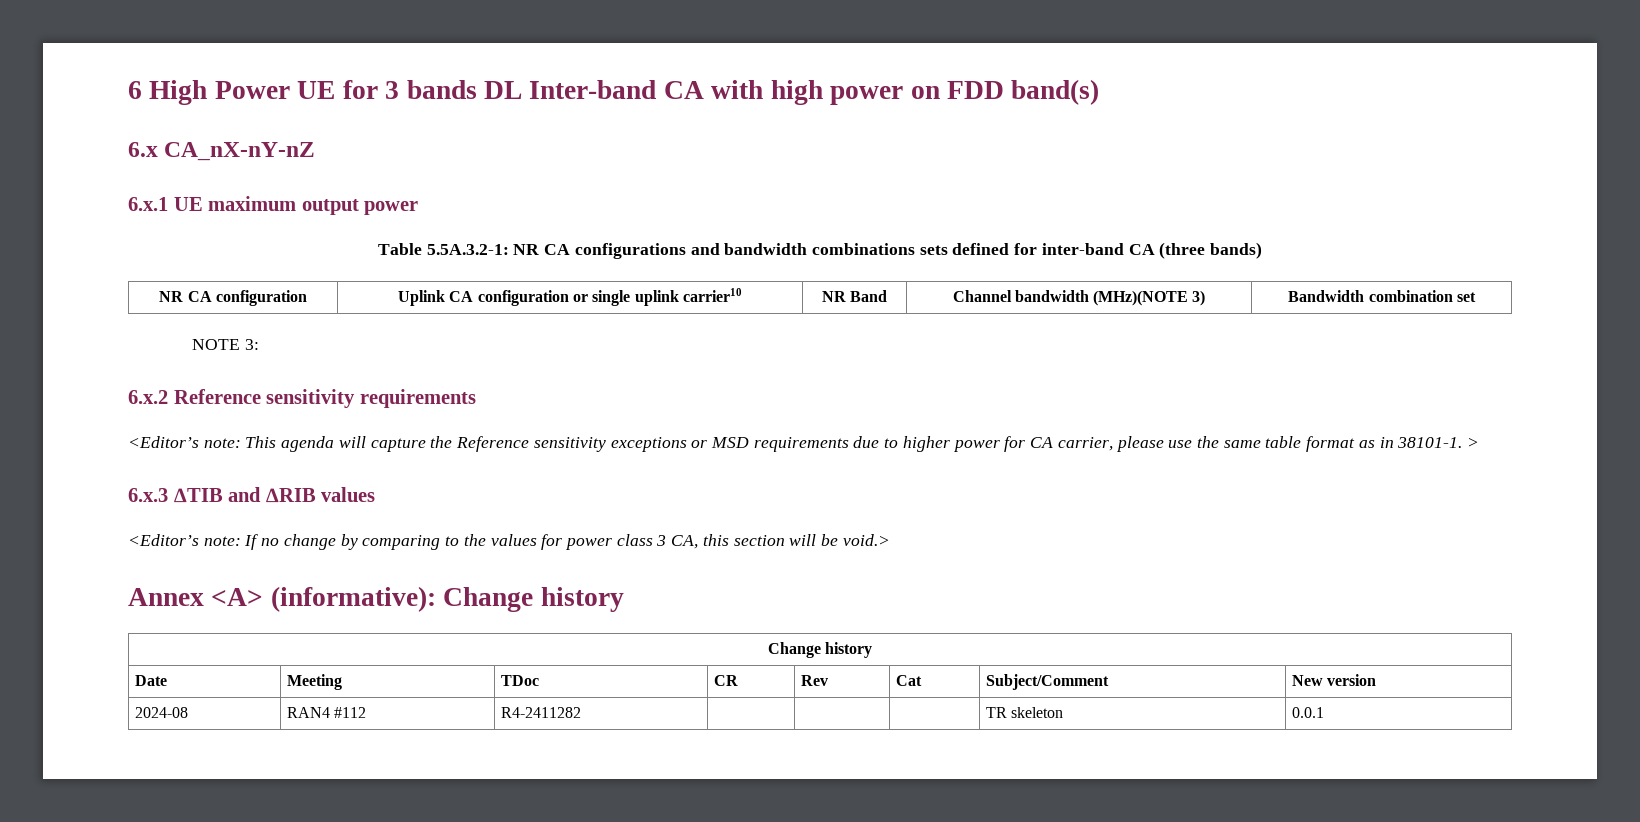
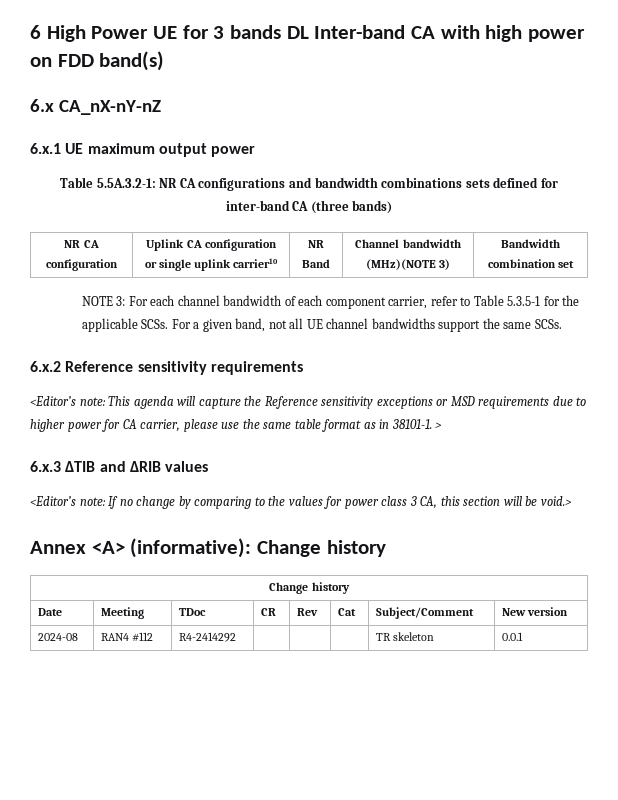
- NOTE 3:
+ NOTE 3: For each channel bandwidth of each component carrier, refer to Table 5.3.5-1 for the applicable SCSs. For a given band, not all UE channel bandwidths support the same SCSs.
- 2024-08 | RAN4 #112 | R4-2411282 | | | | TR skeleton | 0.0.1
+ 2024-08 | RAN4 #112 | R4-2414292 | | | | TR skeleton | 0.0.1

